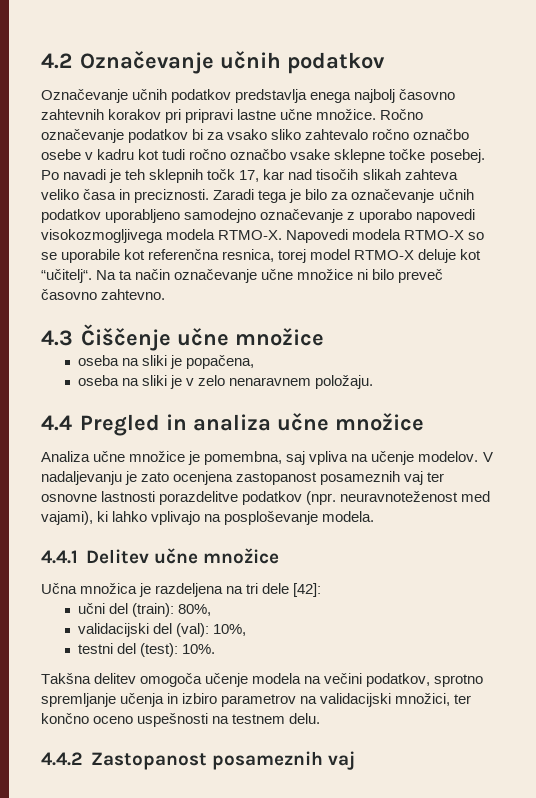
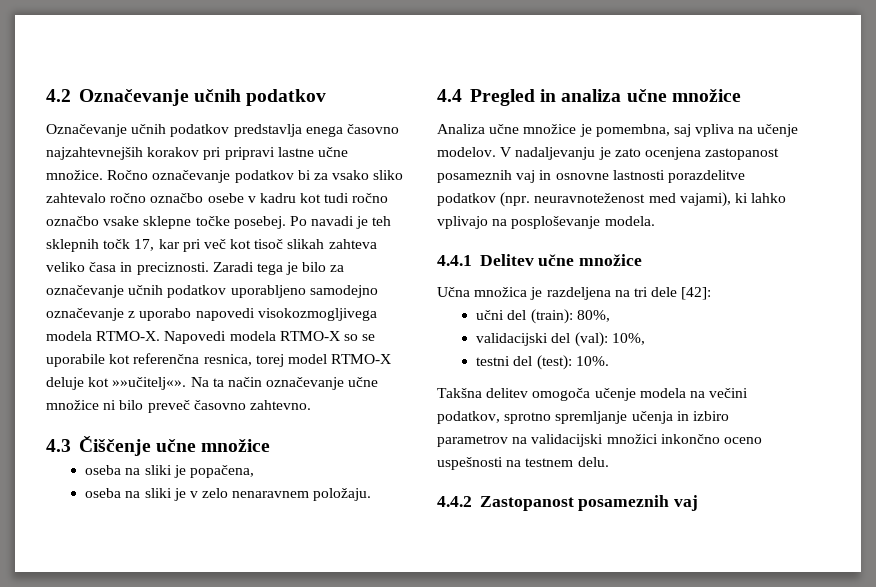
- Označevanje učnih podatkov predstavlja enega najbolj časovno zahtevnih korakov pri pripravi lastne učne množice.
+ Označevanje učnih podatkov predstavlja enega časovno najzahtevnejših korakov pri pripravi lastne učne množice.
- Po navadi je teh sklepnih točk 17, kar nad tisočih slikah zahteva veliko časa in preciznosti.
+ Po navadi je teh sklepnih točk 17, kar pri več kot tisoč slikah zahteva veliko časa in preciznosti.
- Napovedi modela RTMO-X so se uporabile kot referenčna resnica, torej model RTMO-X deluje kot “učitelj“.
+ Napovedi modela RTMO-X so se uporabile kot referenčna resnica, torej model RTMO-X deluje kot »»učitelj«».
- V nadaljevanju je zato ocenjena zastopanost posameznih vaj ter osnovne lastnosti porazdelitve podatkov (npr. neuravnoteženost med vajami), ki lahko vplivajo na posploševanje modela.
+ V nadaljevanju je zato ocenjena zastopanost posameznih vaj in osnovne lastnosti porazdelitve podatkov (npr. neuravnoteženost med vajami), ki lahko vplivajo na posploševanje modela.
- Takšna delitev omogoča učenje modela na večini podatkov, sprotno spremljanje učenja in izbiro parametrov na validacijski množici, ter končno oceno uspešnosti na testnem delu.
+ Takšna delitev omogoča učenje modela na večini podatkov, sprotno spremljanje učenja in izbiro parametrov na validacijski množici inkončno oceno uspešnosti na testnem delu.

